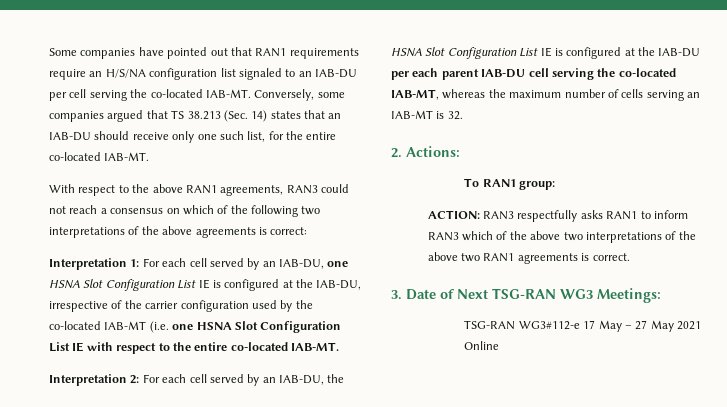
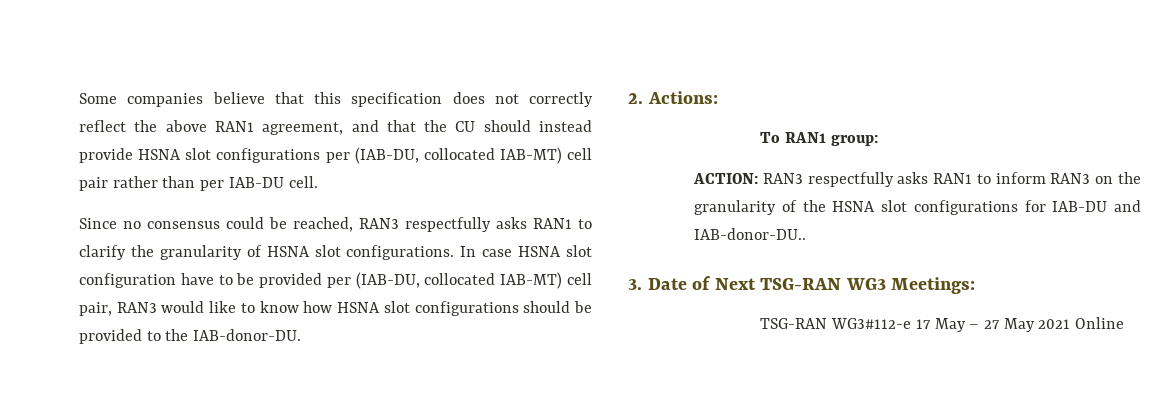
- Some companies have pointed out that RAN1 requirements require an H/S/NA configuration list signaled to an IAB-DU per cell serving the co-located IAB-MT. Conversely, some companies argued that TS 38.213 (Sec. 14) states that an IAB-DU should receive only one such list, for the entire co-located IAB-MT.
- With respect to the above RAN1 agreements, RAN3 could not reach a consensus on which of the following two interpretations of the above agreements is correct:
- Interpretation 1: For each cell served by an IAB-DU, one HSNA Slot Configuration List IE is configured at the IAB-DU, irrespective of the carrier configuration used by the co-located IAB-MT (i.e. one HSNA Slot Configuration List IE with respect to the entire co-located IAB-MT.
- Interpretation 2: For each cell served by an IAB-DU, the HSNA Slot Configuration List IE is configured at the IAB-DU per each parent IAB-DU cell serving the co-located IAB-MT, whereas the maximum number of cells serving an IAB-MT is 32.
+ Some companies believe that this specification does not correctly reflect the above RAN1 agreement, and that the CU should instead provide HSNA slot configurations per (IAB-DU, collocated IAB-MT) cell pair rather than per IAB-DU cell.
+ Since no consensus could be reached, RAN3 respectfully asks RAN1 to clarify the granularity of HSNA slot configurations. In case HSNA slot configuration have to be provided per (IAB-DU, collocated IAB-MT) cell pair, RAN3 would like to know how HSNA slot configurations should be provided to the IAB-donor-DU.
- ACTION: RAN3 respectfully asks RAN1 to inform RAN3 which of the above two interpretations of the above two RAN1 agreements is correct.
+ ACTION: RAN3 respectfully asks RAN1 to inform RAN3 on the granularity of the HSNA slot configurations for IAB-DU and IAB-donor-DU..

